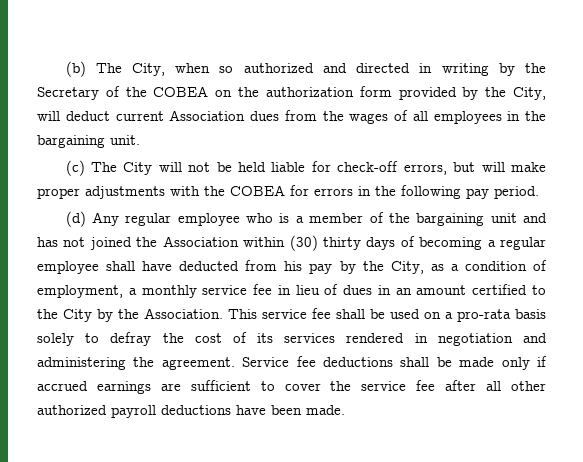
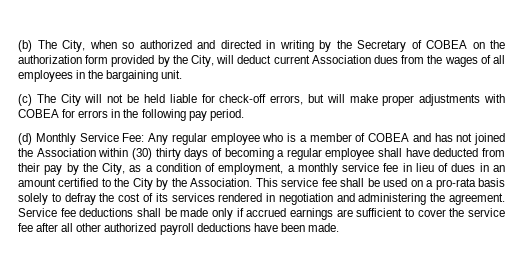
- (b) The City, when so authorized and directed in writing by the Secretary of the COBEA on the authorization form provided by the City, will deduct current Association dues from the wages of all employees in the bargaining unit.
+ (b) The City, when so authorized and directed in writing by the Secretary of COBEA on the authorization form provided by the City, will deduct current Association dues from the wages of all employees in the bargaining unit.
- (c) The City will not be held liable for check-off errors, but will make proper adjustments with the COBEA for errors in the following pay period.
+ (c) The City will not be held liable for check-off errors, but will make proper adjustments with COBEA for errors in the following pay period.
- (d) Any regular employee who is a member of the bargaining unit and has not joined the Association within (30) thirty days of becoming a regular employee shall have deducted from his pay by the City, as a condition of employment, a monthly service fee in lieu of dues in an amount certified to the City by the Association.
+ (d) Monthly Service Fee: Any regular employee who is a member of COBEA and has not joined the Association within (30) thirty days of becoming a regular employee shall have deducted from their pay by the City, as a condition of employment, a monthly service fee in lieu of dues in an amount certified to the City by the Association.

